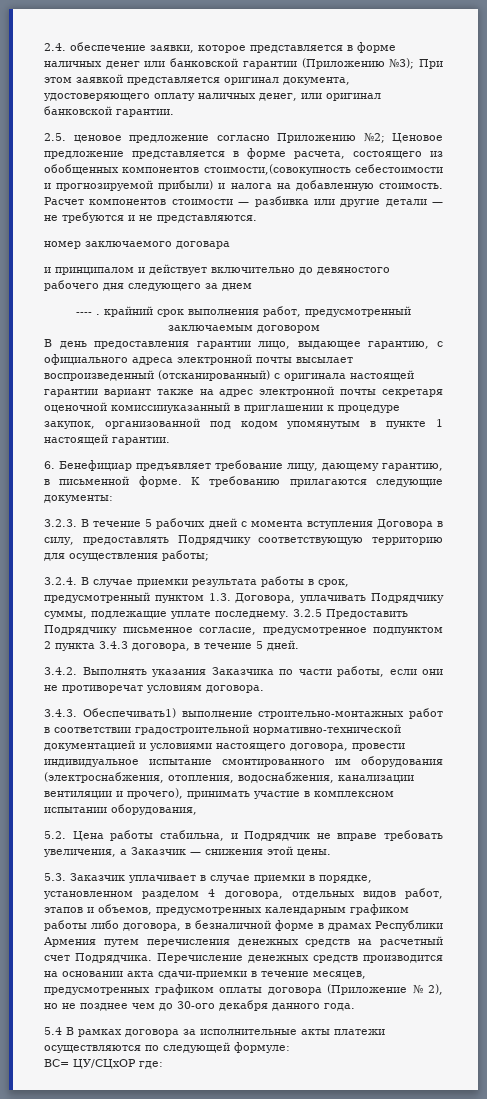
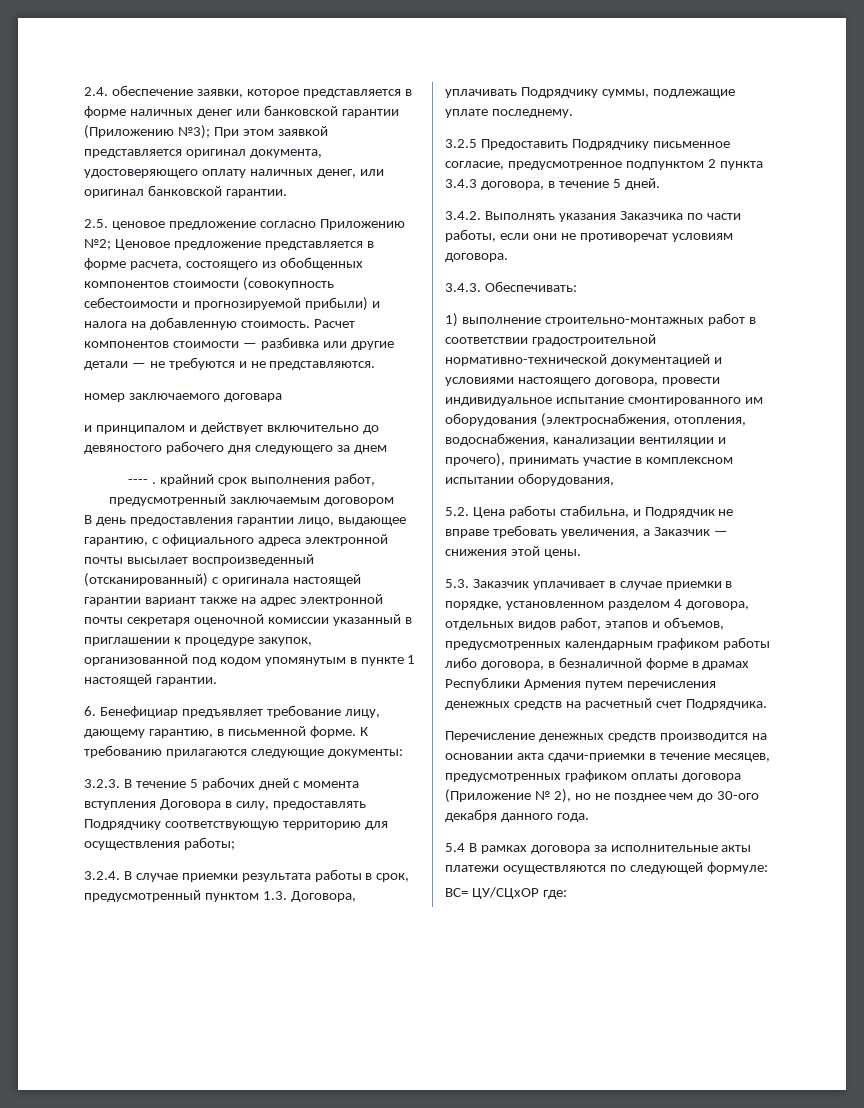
- 2.5. ценовое предложение согласно Приложению №2; Ценовое предложение представляется в форме расчета, состоящего из обобщенных компонентов стоимости,(совокупность себестоимости и прогнозируемой прибыли) и налога на добавленную стоимость.
+ 2.5. ценовое предложение согласно Приложению №2; Ценовое предложение представляется в форме расчета, состоящего из обобщенных компонентов стоимости (совокупность себестоимости и прогнозируемой прибыли) и налога на добавленную стоимость.
- В день предоставления гарантии лицо, выдающее гарантию, с официального адреса электронной почты высылает воспроизведенный (отсканированный) с оригинала настоящей гарантии вариант также на адрес электронной почты секретаря оценочной комиссииуказанный в приглашении к процедуре закупок, организованной под кодом упомянутым в пункте 1 настоящей гарантии.
+ В день предоставления гарантии лицо, выдающее гарантию, с официального адреса электронной почты высылает воспроизведенный (отсканированный) с оригинала настоящей гарантии вариант также на адрес электронной почты секретаря оценочной комиссии указанный в приглашении к процедуре закупок, организованной под кодом упомянутым в пункте 1 настоящей гарантии.
- 3.2.4. В случае приемки результата работы в срок, предусмотренный пунктом 1.3. Договора, уплачивать Подрядчику суммы, подлежащие уплате последнему. 3.2.5 Предоставить Подрядчику письменное согласие, предусмотренное подпунктом 2 пункта 3.4.3 договора, в течение 5 дней.
+ 3.2.4. В случае приемки результата работы в срок, предусмотренный пунктом 1.3. Договора, уплачивать Подрядчику суммы, подлежащие уплате последнему.
+ 3.2.5 Предоставить Подрядчику письменное согласие, предусмотренное подпунктом 2 пункта 3.4.3 договора, в течение 5 дней.
- 3.4.3. Обеспечивать1) выполнение строительно-монтажных работ в соответствии градостроительной нормативно-технической документацией и условиями настоящего договора, провести индивидуальнoe испытание смонтированного им оборудования (электроснабжения, отопления, водоснабжения, канализации вентиляции и прочего), принимать участие в комплексном испытании оборудования,
+ 3.4.3. Обеспечивать:
+ 1) выполнение строительно-монтажных работ в соответствии градостроительной нормативно-технической документацией и условиями настоящего договора, провести индивидуальнoe испытание смонтированного им оборудования (электроснабжения, отопления, водоснабжения, канализации вентиляции и прочего), принимать участие в комплексном испытании оборудования,
- 5.3. Заказчик уплачивает в случае приемки в порядке, установленном разделом 4 договора, отдельных видов работ, этапов и объемов, предусмотренных календарным графиком работы либо договора, в безналичной форме в драмах Республики Армения путем перечисления денежных средств на расчетный счет Подрядчика. Перечисление денежных средств производится на основании акта сдачи-приемки в течение месяцев, предусмотренных графиком оплаты договора (Приложение № 2), но не позднее чем до 30-ого декабря данного года.
+ 5.3. Заказчик уплачивает в случае приемки в порядке, установленном разделом 4 договора, отдельных видов работ, этапов и объемов, предусмотренных календарным графиком работы либо договора, в безналичной форме в драмах Республики Армения путем перечисления денежных средств на расчетный счет Подрядчика.
+ Перечисление денежных средств производится на основании акта сдачи-приемки в течение месяцев, предусмотренных графиком оплаты договора (Приложение № 2), но не позднее чем до 30-ого декабря данного года.

